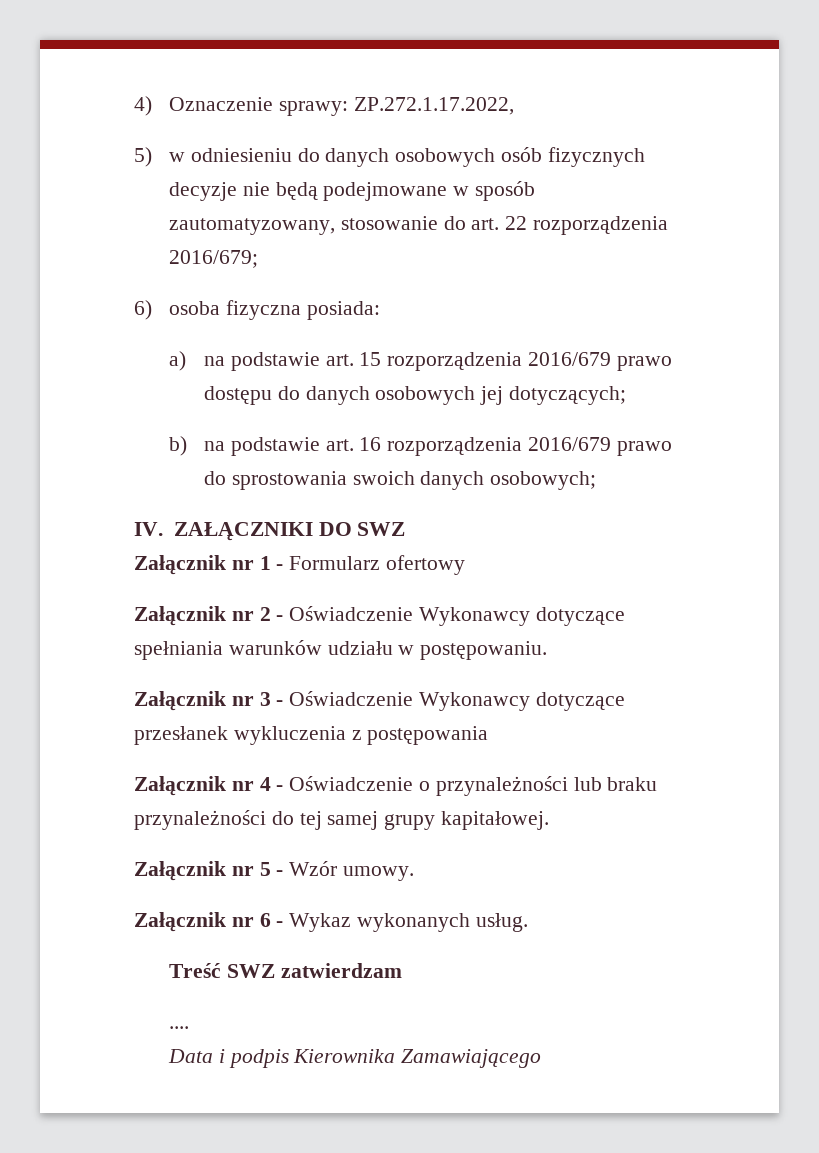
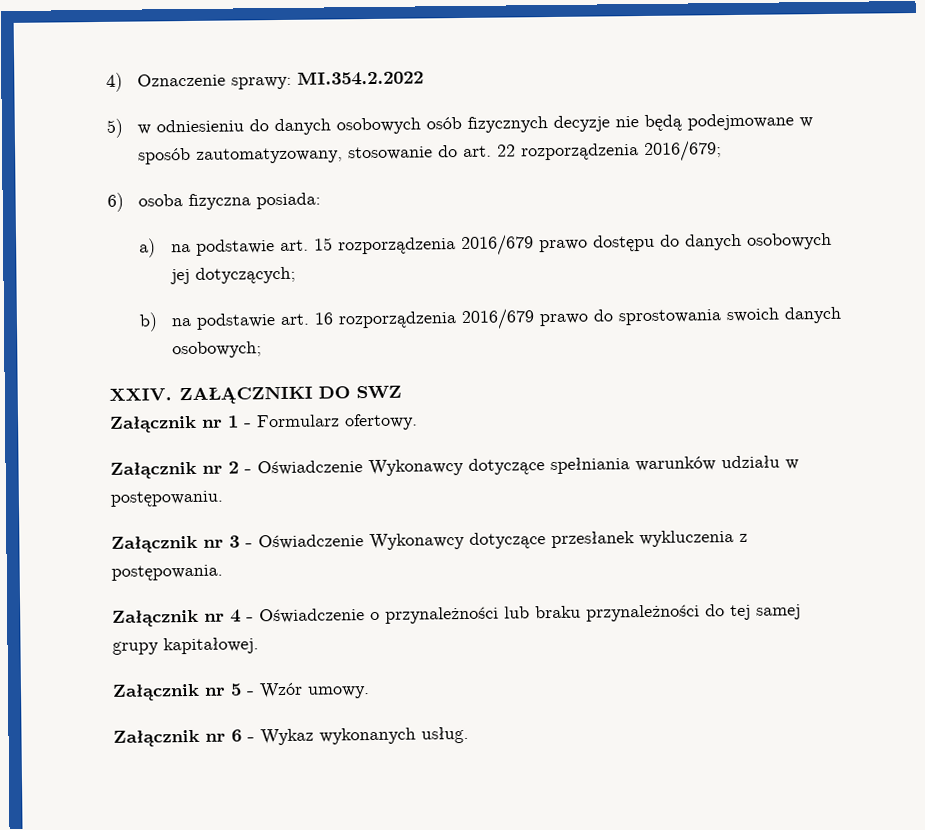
- 4) Oznaczenie sprawy: ZP.272.1.17.2022,
+ 4) Oznaczenie sprawy: MI.354.2.2022
- IV. ZAŁĄCZNIKI DO SWZ
+ XXIV. ZAŁĄCZNIKI DO SWZ
- Załącznik nr 1 - Formularz ofertowy
+ Załącznik nr 1 - Formularz ofertowy.
- Załącznik nr 3 - Oświadczenie Wykonawcy dotyczące przesłanek wykluczenia z postępowania
+ Załącznik nr 3 - Oświadczenie Wykonawcy dotyczące przesłanek wykluczenia z postępowania.
- Treść SWZ zatwierdzam
- ....
- Data i podpis Kierownika Zamawiającego

